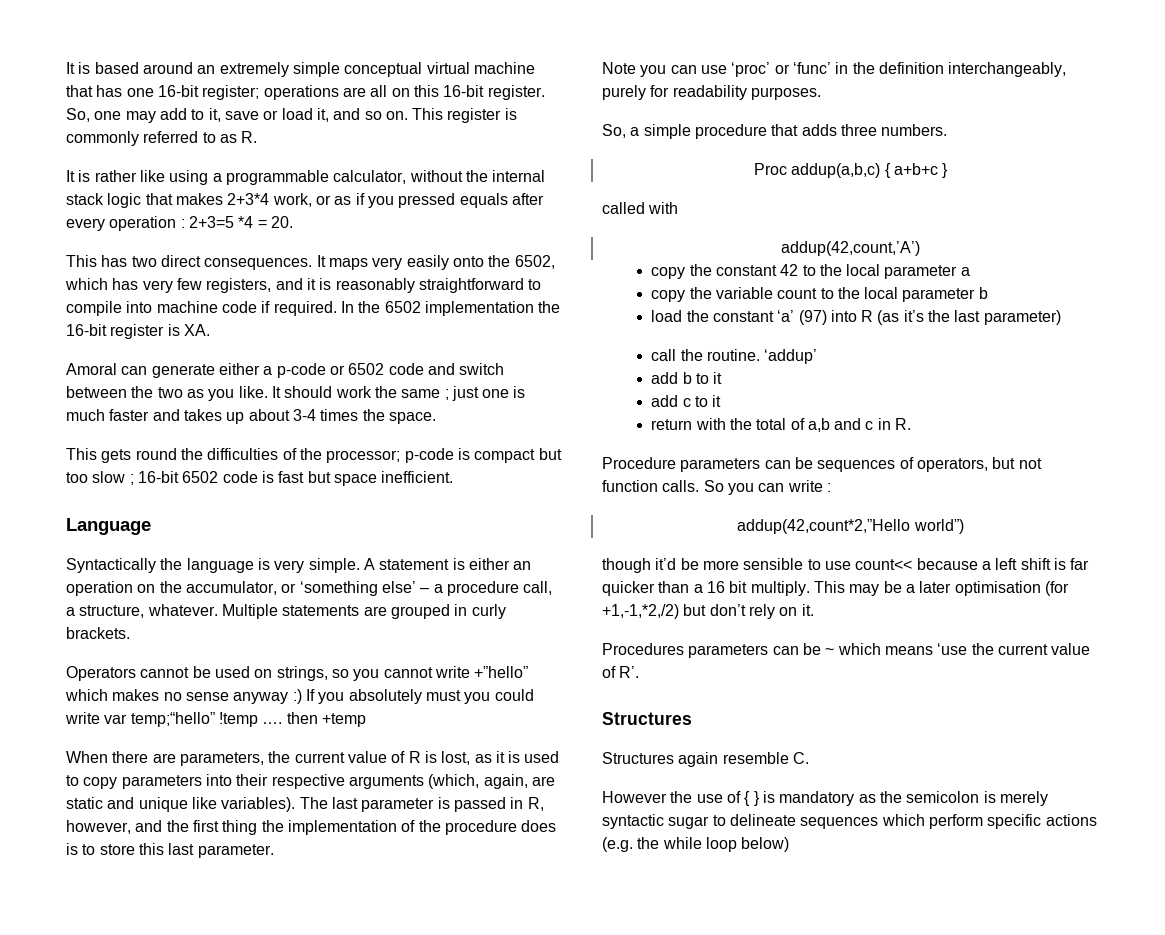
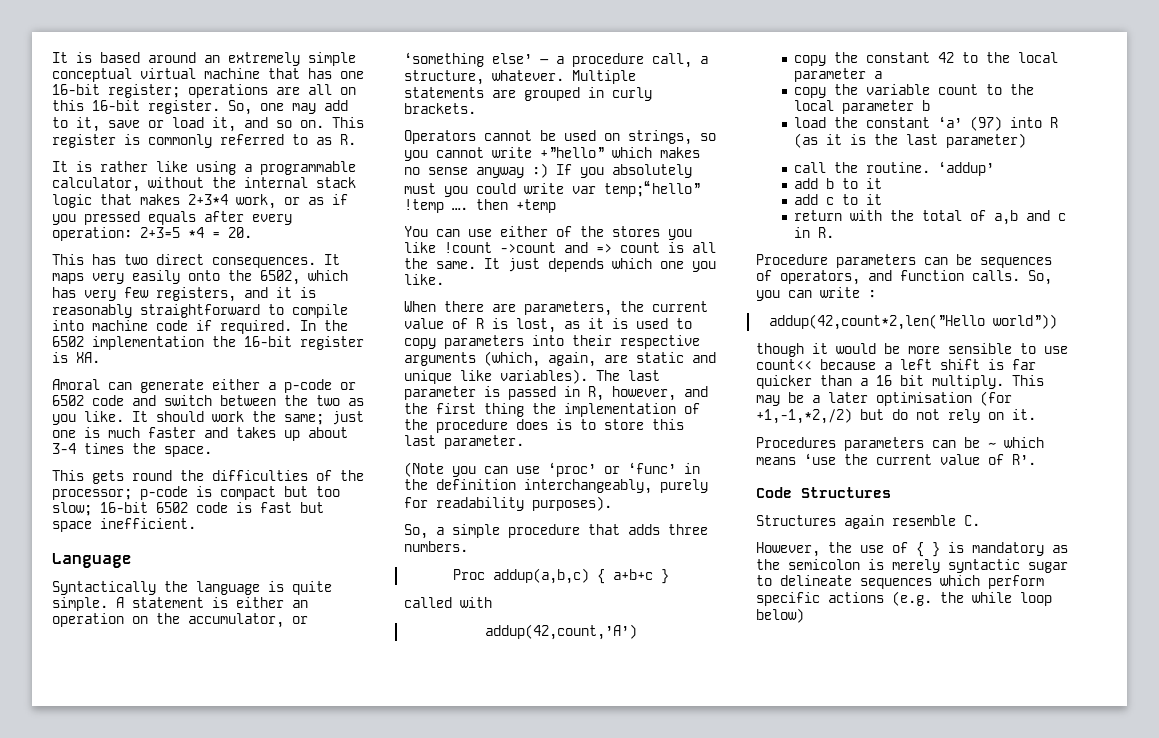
- It is rather like using a programmable calculator, without the internal stack logic that makes 2+3*4 work, or as if you pressed equals after every operation : 2+3=5 *4 = 20.
+ It is rather like using a programmable calculator, without the internal stack logic that makes 2+3*4 work, or as if you pressed equals after every operation: 2+3=5 *4 = 20.
- It should work the same ; just one is much faster and takes up about 3-4 times the space.
+ It should work the same; just one is much faster and takes up about 3-4 times the space.
- This gets round the difficulties of the processor; p-code is compact but too slow ; 16-bit 6502 code is fast but space inefficient.
+ This gets round the difficulties of the processor; p-code is compact but too slow; 16-bit 6502 code is fast but space inefficient.
- Syntactically the language is very simple.
+ Syntactically the language is quite simple.
+ You can use either of the stores you like !count ->count and => count is all the same. It just depends which one you like.
- Note you can use ‘proc’ or ‘func’ in the definition interchangeably, purely for readability purposes.
+ (Note you can use ‘proc’ or ‘func’ in the definition interchangeably, purely for readability purposes).
- load the constant ‘a’ (97) into R (as it’s the last parameter)
+ load the constant ‘a’ (97) into R (as it is the last parameter)
- Procedure parameters can be sequences of operators, but not function calls.
+ Procedure parameters can be sequences of operators, and function calls.
- So you can write :
+ So, you can write :
- addup(42,count*2,”Hello world”)
+ addup(42,count*2,len(”Hello world”))
- though it’d be more sensible to use count<< because a left shift is far quicker than a 16 bit multiply.
+ though it would be more sensible to use count<< because a left shift is far quicker than a 16 bit multiply.
- This may be a later optimisation (for +1,-1,*2,/2) but don’t rely on it.
+ This may be a later optimisation (for +1,-1,*2,/2) but do not rely on it.
  Procedures parameters can be ~ which means ‘use the current value of R’.
- Structures
+ Code Structures
- However the use of { } is mandatory as the semicolon is merely syntactic sugar to delineate sequences which perform specific actions (e.g. the while loop below)
+ However, the use of { } is mandatory as the semicolon is merely syntactic sugar to delineate sequences which perform specific actions (e.g. the while loop below)

